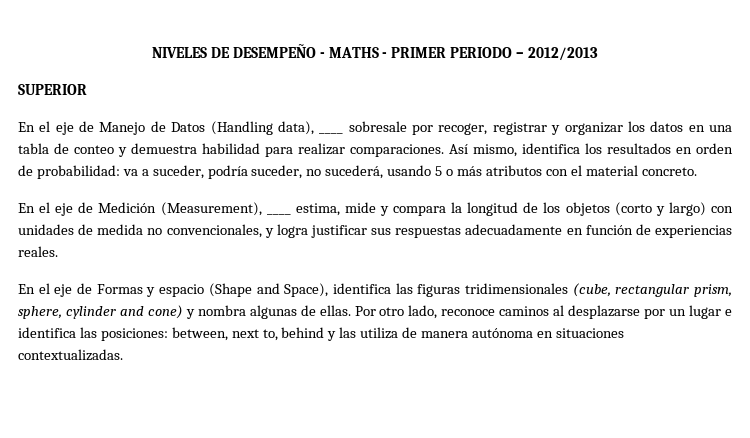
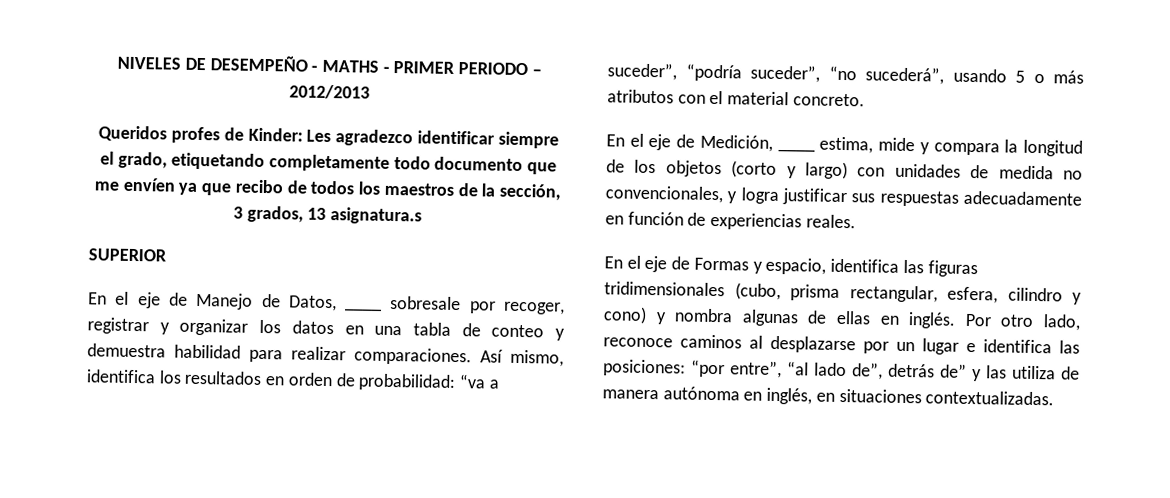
+ Queridos profes de Kinder: Les agradezco identificar siempre el grado, etiquetando completamente todo documento que me envíen ya que recibo de todos los maestros de la sección, 3 grados, 13 asignatura.s
- En el eje de Manejo de Datos (Handling data), ____ sobresale por recoger, registrar y organizar los datos en una tabla de conteo y demuestra habilidad para realizar comparaciones.
+ En el eje de Manejo de Datos, ____ sobresale por recoger, registrar y organizar los datos en una tabla de conteo y demuestra habilidad para realizar comparaciones.
- Así mismo, identifica los resultados en orden de probabilidad: va a suceder, podría suceder, no sucederá, usando 5 o más atributos con el material concreto.
+ Así mismo, identifica los resultados en orden de probabilidad: “va a suceder”, “podría suceder”, “no sucederá”, usando 5 o más atributos con el material concreto.
- En el eje de Medición (Measurement), ____ estima, mide y compara la longitud de los objetos (corto y largo) con unidades de medida no convencionales, y logra justificar sus respuestas adecuadamente en función de experiencias reales.
+ En el eje de Medición, ____ estima, mide y compara la longitud de los objetos (corto y largo) con unidades de medida no convencionales, y logra justificar sus respuestas adecuadamente en función de experiencias reales.
- En el eje de Formas y espacio (Shape and Space), identifica las figuras tridimensionales (cube, rectangular prism, sphere, cylinder and cone) y nombra algunas de ellas.
+ En el eje de Formas y espacio, identifica las figuras tridimensionales (cubo, prisma rectangular, esfera, cilindro y cono) y nombra algunas de ellas en inglés.
- Por otro lado, reconoce caminos al desplazarse por un lugar e identifica las posiciones: between, next to, behind y las utiliza de manera autónoma en situaciones contextualizadas.
+ Por otro lado, reconoce caminos al desplazarse por un lugar e identifica las posiciones: “por entre”, “al lado de”, detrás de” y las utiliza de manera autónoma en inglés, en situaciones contextualizadas.

